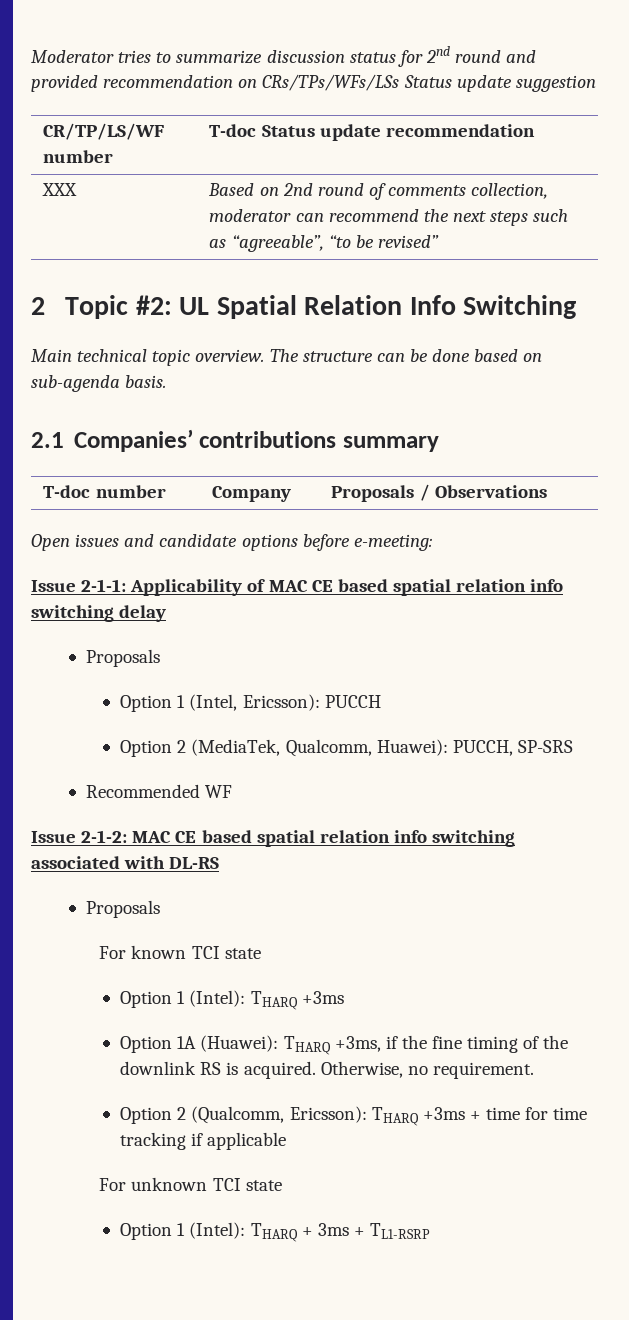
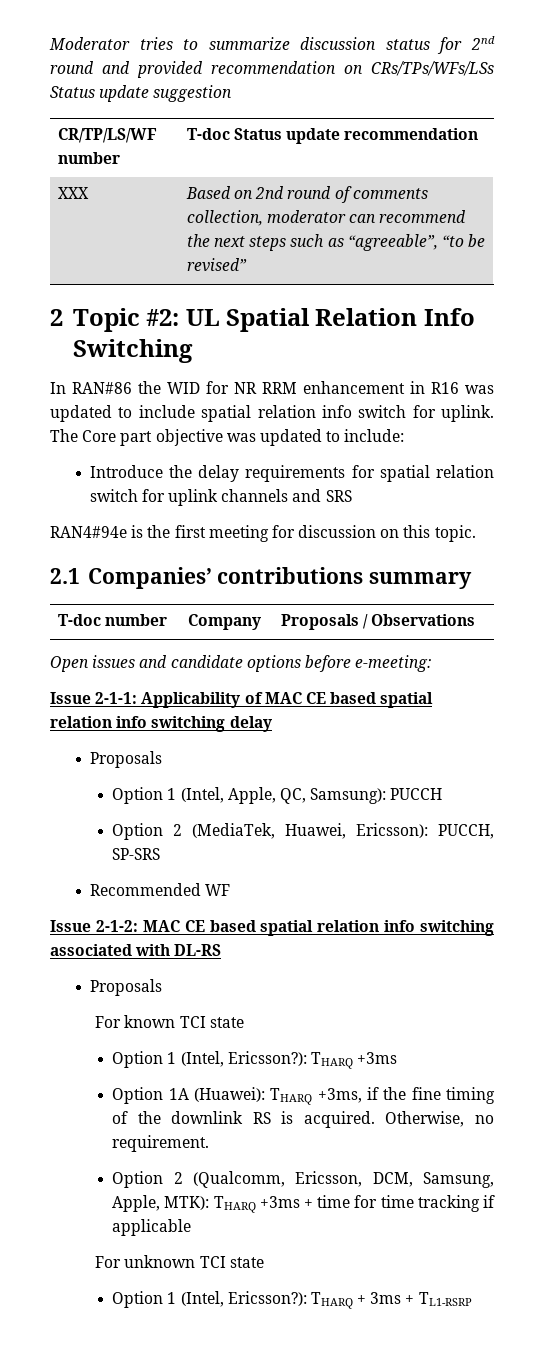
- Main technical topic overview. The structure can be done based on sub-agenda basis.
+ In RAN#86 the WID for NR RRM enhancement in R16 was updated to include spatial relation info switch for uplink. The Core part objective was updated to include:
+ Introduce the delay requirements for spatial relation switch for uplink channels and SRS
+ RAN4#94e is the first meeting for discussion on this topic.
- Option 1 (Intel, Ericsson): PUCCH
+ Option 1 (Intel, Apple, QC, Samsung): PUCCH
- Option 2 (MediaTek, Qualcomm, Huawei): PUCCH, SP-SRS
+ Option 2 (MediaTek, Huawei, Ericsson): PUCCH, SP-SRS
- Option 1 (Intel): THARQ +3ms
+ Option 1 (Intel, Ericsson?): THARQ +3ms
- Option 2 (Qualcomm, Ericsson): THARQ +3ms + time for time tracking if applicable
+ Option 2 (Qualcomm, Ericsson, DCM, Samsung, Apple, MTK): THARQ +3ms + time for time tracking if applicable
- Option 1 (Intel): THARQ + 3ms + TL1-RSRP
+ Option 1 (Intel, Ericsson?): THARQ + 3ms + TL1-RSRP

